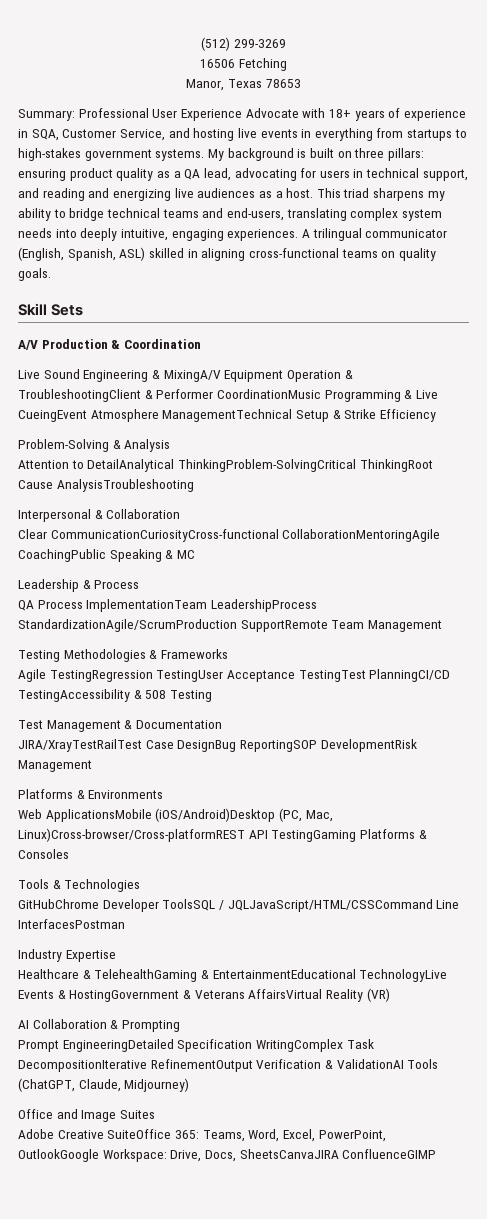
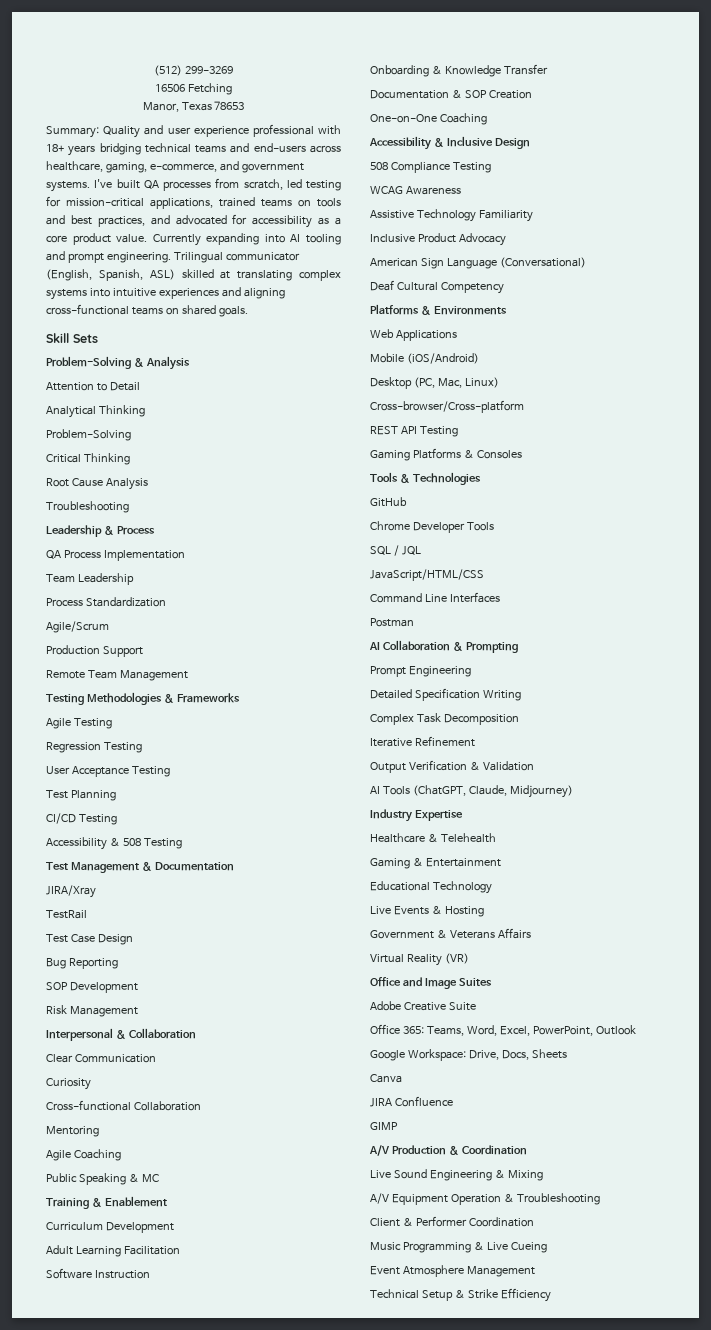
- Summary: Professional User Experience Advocate with 18+ years of experience in SQA, Customer Service, and hosting live events in everything from startups to high-stakes government systems. My background is built on three pillars: ensuring product quality as a QA lead, advocating for users in technical support, and reading and energizing live audiences as a host. This triad sharpens my ability to bridge technical teams and end-users, translating complex system needs into deeply intuitive, engaging experiences. A trilingual communicator (English, Spanish, ASL) skilled in aligning cross-functional teams on quality goals.
+ Summary: Quality and user experience professional with 18+ years bridging technical teams and end-users across healthcare, gaming, e-commerce, and government systems. I've built QA processes from scratch, led testing for mission-critical applications, trained teams on tools and best practices, and advocated for accessibility as a core product value. Currently expanding into AI tooling and prompt engineering. Trilingual communicator (English, Spanish, ASL) skilled at translating complex systems into intuitive experiences and aligning cross-functional teams on shared goals.
+ Problem-Solving & Analysis
+ Attention to Detail
+ Analytical Thinking
+ Problem-Solving
+ Critical Thinking
+ Root Cause Analysis
+ Troubleshooting
+ Leadership & Process
+ QA Process Implementation
+ Team Leadership
+ Process Standardization
+ Agile/Scrum
+ Production Support
+ Remote Team Management
+ Testing Methodologies & Frameworks
+ Agile Testing
+ Regression Testing
+ User Acceptance Testing
+ Test Planning
+ CI/CD Testing
+ Accessibility & 508 Testing
+ Test Management & Documentation
+ JIRA/Xray
+ TestRail
+ Test Case Design
+ Bug Reporting
+ SOP Development
+ Risk Management
+ Interpersonal & Collaboration
+ Clear Communication
+ Curiosity
+ Cross-functional Collaboration
+ Mentoring
+ Agile Coaching
+ Public Speaking & MC
+ Training & Enablement
+ Curriculum Development
+ Adult Learning Facilitation
+ Software Instruction
+ Onboarding & Knowledge Transfer
+ Documentation & SOP Creation
+ One-on-One Coaching
+ Accessibility & Inclusive Design
+ 508 Compliance Testing
+ WCAG Awareness
+ Assistive Technology Familiarity
+ Inclusive Product Advocacy
+ American Sign Language (Conversational)
+ Deaf Cultural Competency
+ Platforms & Environments
+ Web Applications
+ Mobile (iOS/Android)
+ Desktop (PC, Mac, Linux)
+ Cross-browser/Cross-platform
+ REST API Testing
+ Gaming Platforms & Consoles
+ Tools & Technologies
+ GitHub
+ Chrome Developer Tools
+ SQL / JQL
+ JavaScript/HTML/CSS
+ Command Line Interfaces
+ Postman
+ AI Collaboration & Prompting
+ Prompt Engineering
+ Detailed Specification Writing
+ Complex Task Decomposition
+ Iterative Refinement
+ Output Verification & Validation
+ AI Tools (ChatGPT, Claude, Midjourney)
+ Industry Expertise
+ Healthcare & Telehealth
+ Gaming & Entertainment
+ Educational Technology
+ Live Events & Hosting
+ Government & Veterans Affairs
+ Virtual Reality (VR)
+ Office and Image Suites
+ Adobe Creative Suite
+ Office 365: Teams, Word, Excel, PowerPoint, Outlook
+ Google Workspace: Drive, Docs, Sheets
+ Canva
+ JIRA Confluence
+ GIMP
- Live Sound Engineering & MixingA/V Equipment Operation & TroubleshootingClient & Performer CoordinationMusic Programming & Live CueingEvent Atmosphere ManagementTechnical Setup & Strike Efficiency
- Problem-Solving & Analysis
- Attention to DetailAnalytical ThinkingProblem-SolvingCritical ThinkingRoot Cause AnalysisTroubleshooting
- Interpersonal & Collaboration
- Clear CommunicationCuriosityCross-functional CollaborationMentoringAgile CoachingPublic Speaking & MC
- Leadership & Process
- QA Process ImplementationTeam LeadershipProcess StandardizationAgile/ScrumProduction SupportRemote Team Management
- Testing Methodologies & Frameworks
- Agile TestingRegression TestingUser Acceptance TestingTest PlanningCI/CD TestingAccessibility & 508 Testing
- Test Management & Documentation
- JIRA/XrayTestRailTest Case DesignBug ReportingSOP DevelopmentRisk Management
- Platforms & Environments
- Web ApplicationsMobile (iOS/Android)Desktop (PC, Mac, Linux)Cross-browser/Cross-platformREST API TestingGaming Platforms & Consoles
- Tools & Technologies
- GitHubChrome Developer ToolsSQL / JQLJavaScript/HTML/CSSCommand Line InterfacesPostman
- Industry Expertise
- Healthcare & TelehealthGaming & EntertainmentEducational TechnologyLive Events & HostingGovernment & Veterans AffairsVirtual Reality (VR)
- AI Collaboration & Prompting
- Prompt EngineeringDetailed Specification WritingComplex Task DecompositionIterative RefinementOutput Verification & ValidationAI Tools (ChatGPT, Claude, Midjourney)
- Office and Image Suites
- Adobe Creative SuiteOffice 365: Teams, Word, Excel, PowerPoint, OutlookGoogle Workspace: Drive, Docs, SheetsCanvaJIRA ConfluenceGIMP
+ Live Sound Engineering & Mixing
+ A/V Equipment Operation & Troubleshooting
+ Client & Performer Coordination
+ Music Programming & Live Cueing
+ Event Atmosphere Management
+ Technical Setup & Strike Efficiency

